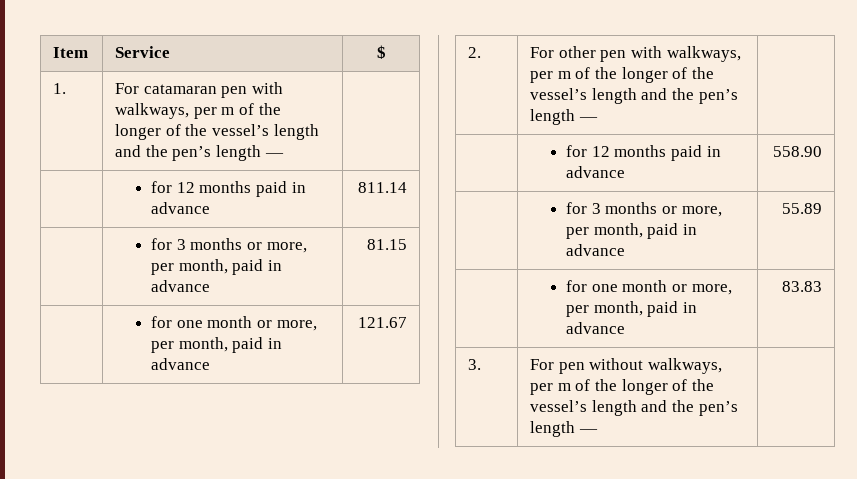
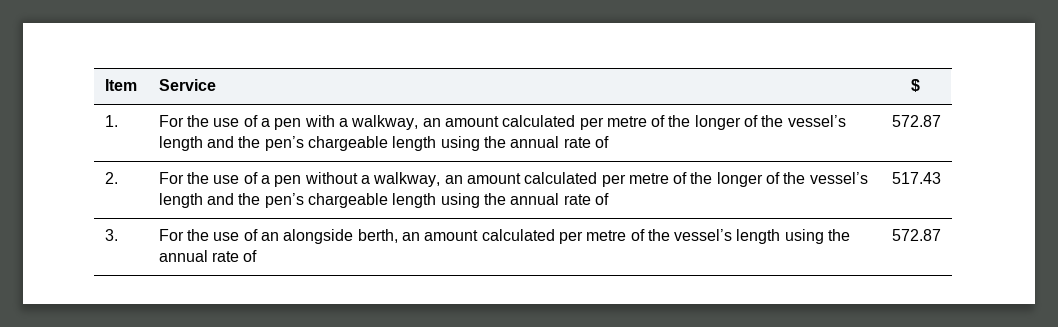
- 1. | For catamaran pen with walkways, per m of the longer of the vessel’s length and the pen’s length — |
- | for 12 months paid in advance | 811.14
- | for 3 months or more, per month, paid in advance | 81.15
- | for one month or more, per month, paid in advance | 121.67
- 2. | For other pen with walkways, per m of the longer of the vessel’s length and the pen’s length — |
- | for 12 months paid in advance | 558.90
- | for 3 months or more, per month, paid in advance | 55.89
- | for one month or more, per month, paid in advance | 83.83
- 3. | For pen without walkways, per m of the longer of the vessel’s length and the pen’s length — |
+ 1. | For the use of a pen with a walkway, an amount calculated per metre of the longer of the vessel’s length and the pen’s chargeable length using the annual rate of | 572.87
+ 2. | For the use of a pen without a walkway, an amount calculated per metre of the longer of the vessel’s length and the pen’s chargeable length using the annual rate of | 517.43
+ 3. | For the use of an alongside berth, an amount calculated per metre of the vessel’s length using the annual rate of | 572.87

